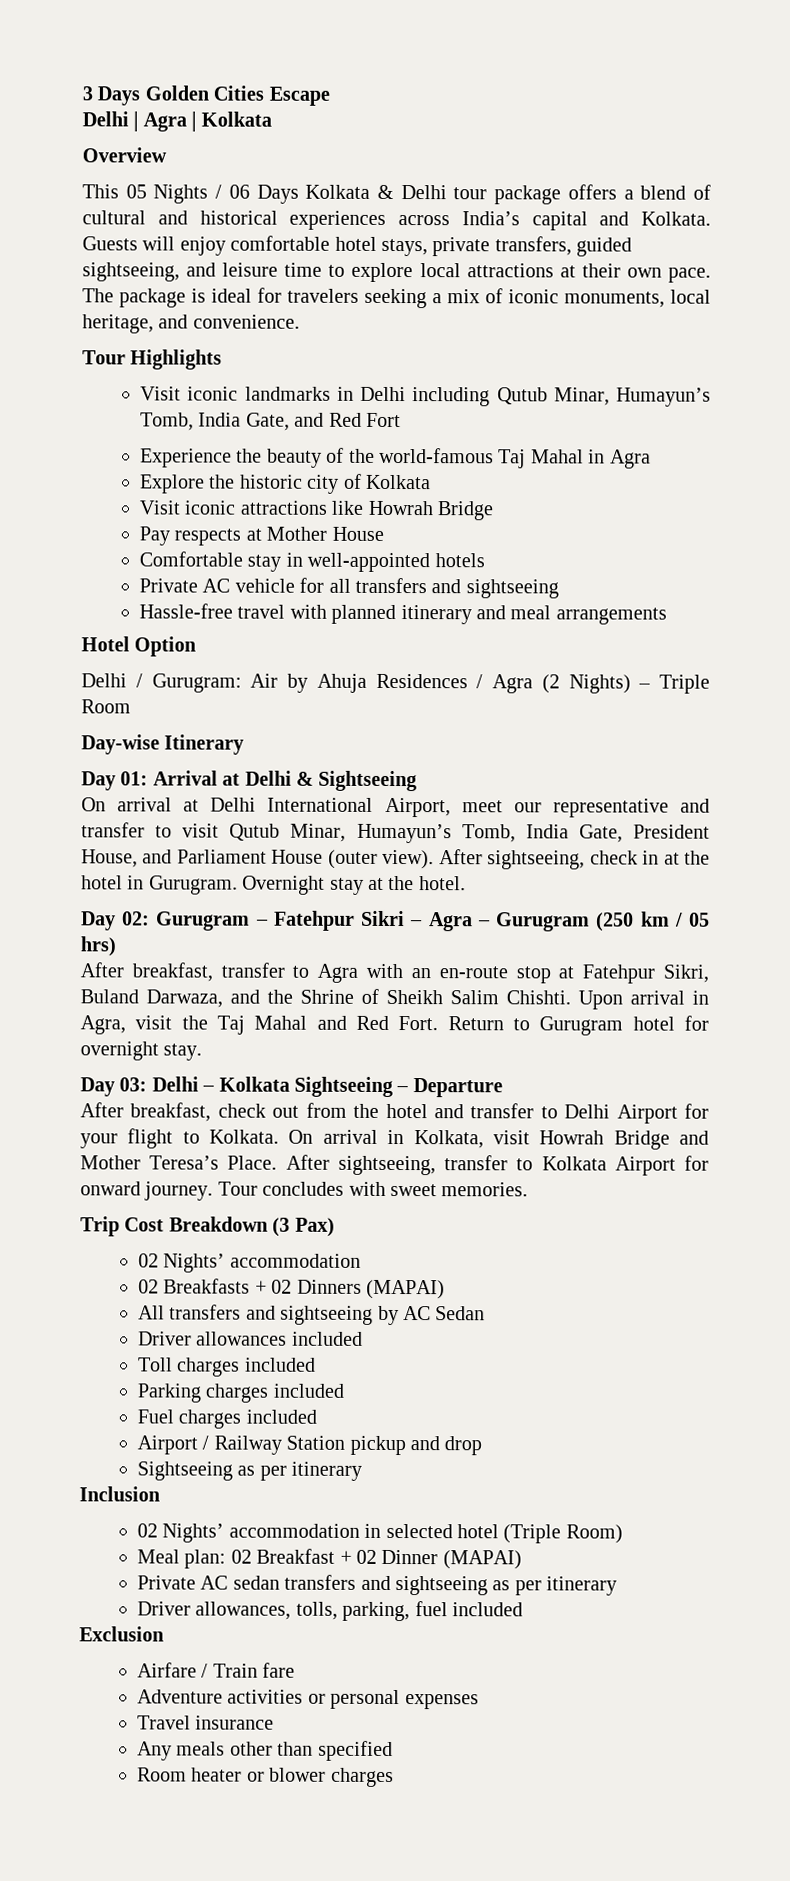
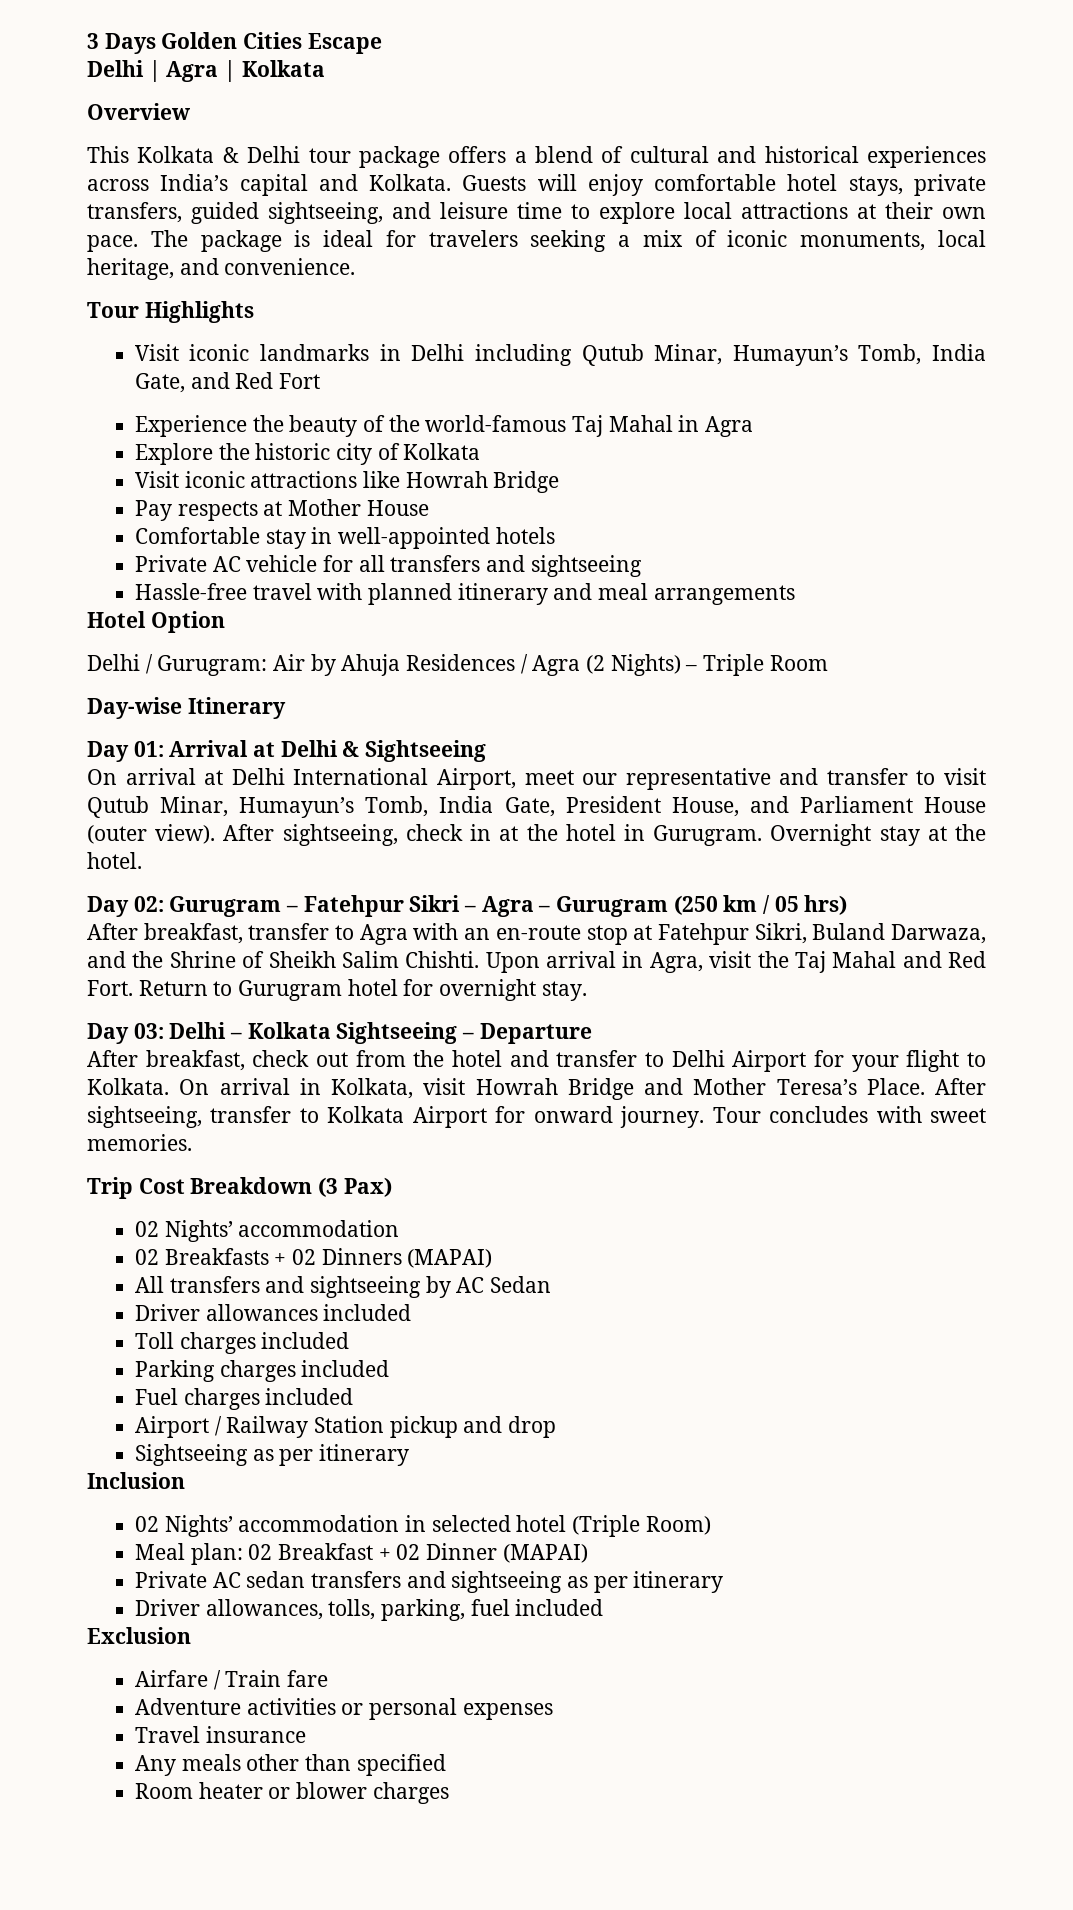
- This 05 Nights / 06 Days Kolkata & Delhi tour package offers a blend of cultural and historical experiences across India’s capital and Kolkata.
+ This Kolkata & Delhi tour package offers a blend of cultural and historical experiences across India’s capital and Kolkata.

